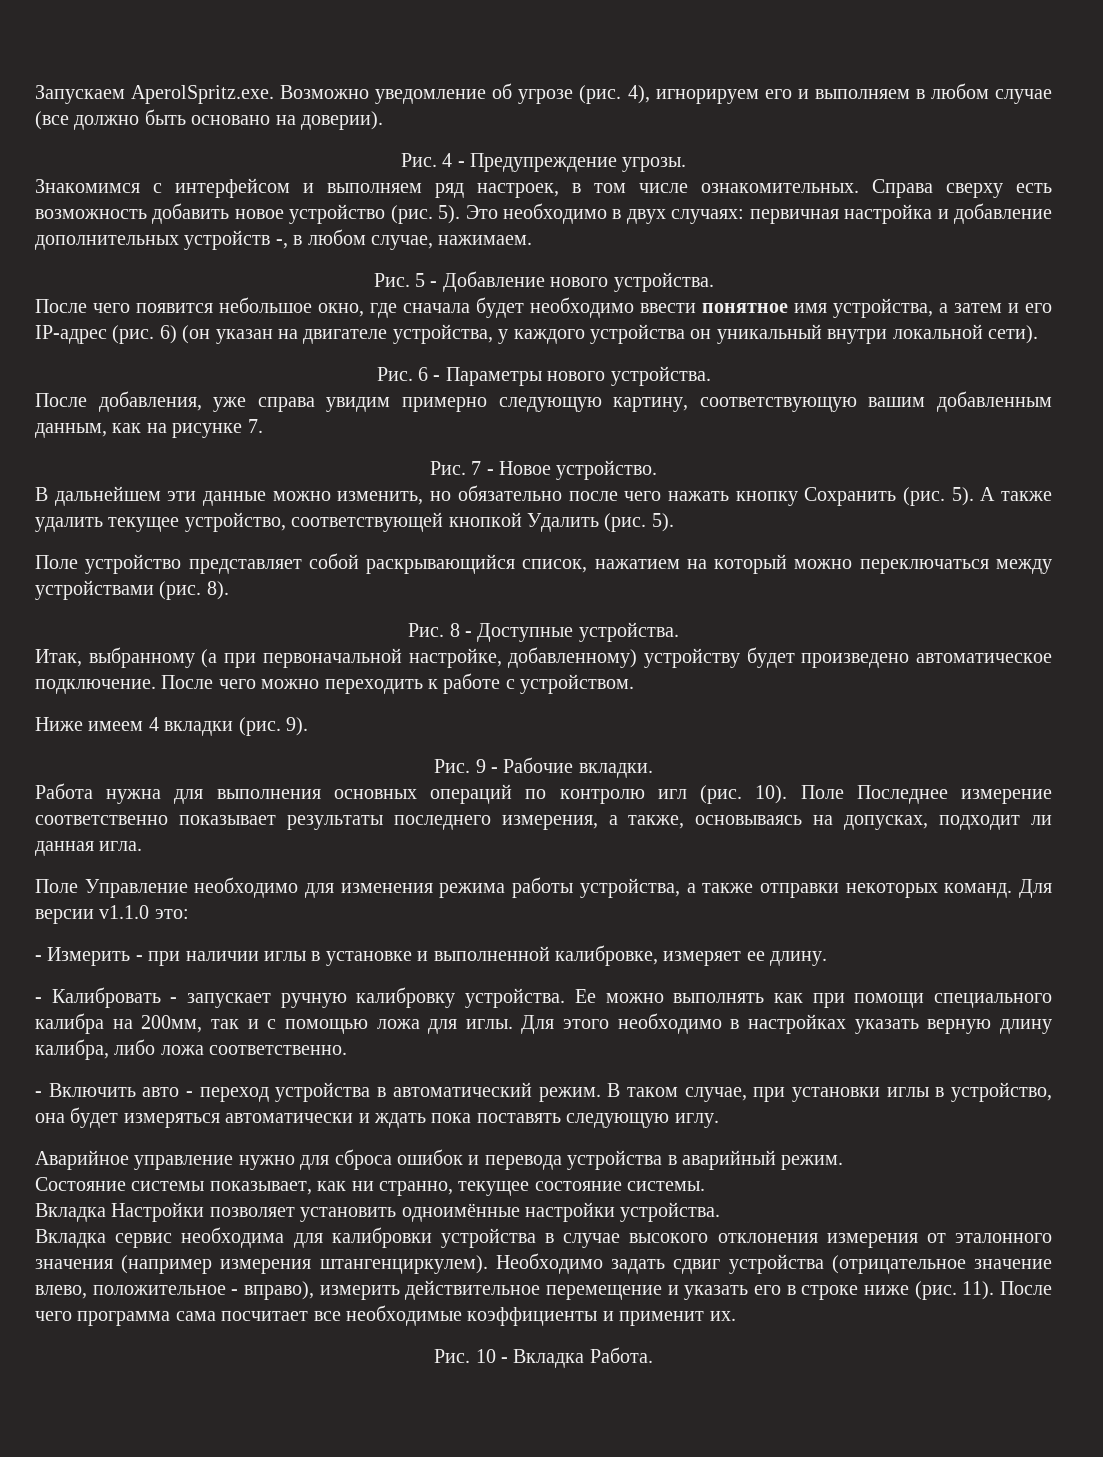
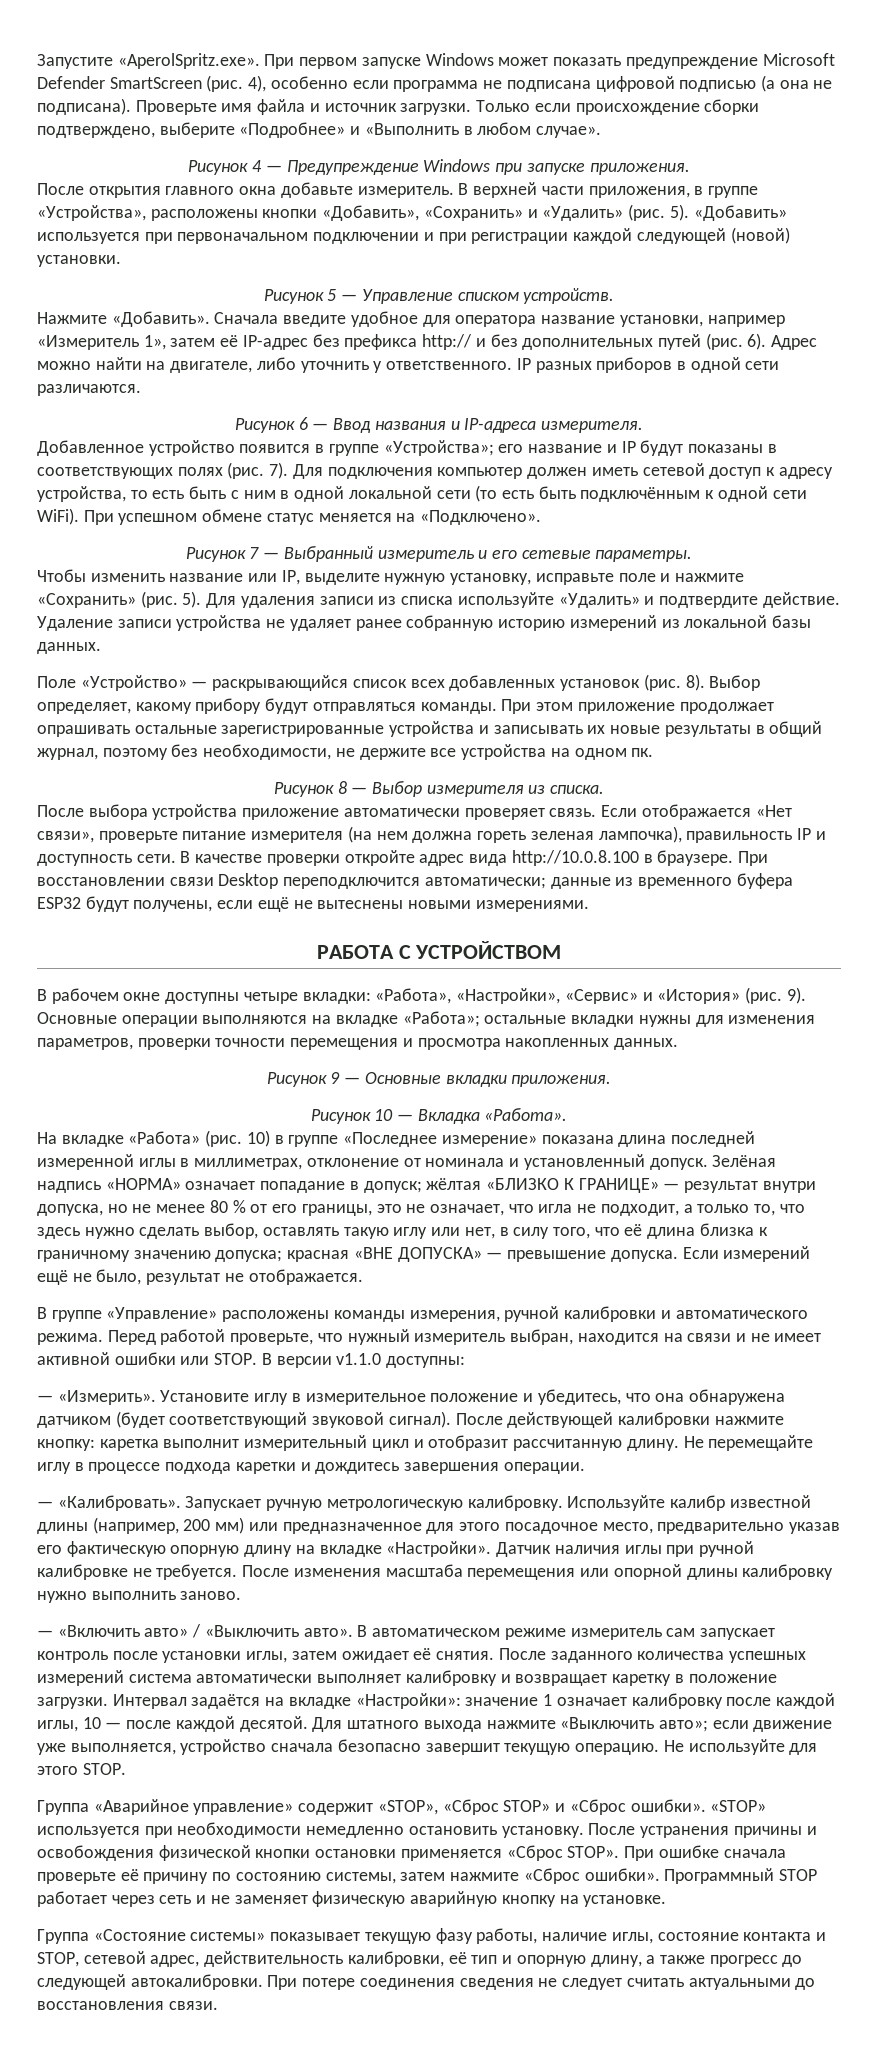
- Запускаем AperolSpritz.exe. Возможно уведомление об угрозе (рис. 4), игнорируем его и выполняем в любом случае (все должно быть основано на доверии).
- Рис. 4 - Предупреждение угрозы.
- Знакомимся с интерфейсом и выполняем ряд настроек, в том числе ознакомительных. Справа сверху есть возможность добавить новое устройство (рис. 5). Это необходимо в двух случаях: первичная настройка и добавление дополнительных устройств -, в любом случае, нажимаем.
- Рис. 5 - Добавление нового устройства.
- После чего появится небольшое окно, где сначала будет необходимо ввести понятное имя устройства, а затем и его IP-адрес (рис. 6) (он указан на двигателе устройства, у каждого устройства он уникальный внутри локальной сети).
- Рис. 6 - Параметры нового устройства.
- После добавления, уже справа увидим примерно следующую картину, соответствующую вашим добавленным данным, как на рисунке 7.
- Рис. 7 - Новое устройство.
- В дальнейшем эти данные можно изменить, но обязательно после чего нажать кнопку Сохранить (рис. 5). А также удалить текущее устройство, соответствующей кнопкой Удалить (рис. 5).
- Поле устройство представляет собой раскрывающийся список, нажатием на который можно переключаться между устройствами (рис. 8).
- Рис. 8 - Доступные устройства.
- Итак, выбранному (а при первоначальной настройке, добавленному) устройству будет произведено автоматическое подключение. После чего можно переходить к работе с устройством.
- Ниже имеем 4 вкладки (рис. 9).
- Рис. 9 - Рабочие вкладки.
- Работа нужна для выполнения основных операций по контролю игл (рис. 10). Поле Последнее измерение соответственно показывает результаты последнего измерения, а также, основываясь на допусках, подходит ли данная игла.
- Поле Управление необходимо для изменения режима работы устройства, а также отправки некоторых команд. Для версии v1.1.0 это:
- - Измерить - при наличии иглы в установке и выполненной калибровке, измеряет ее длину.
- - Калибровать - запускает ручную калибровку устройства. Ее можно выполнять как при помощи специального калибра на 200мм, так и с помощью ложа для иглы. Для этого необходимо в настройках указать верную длину калибра, либо ложа соответственно.
- - Включить авто - переход устройства в автоматический режим. В таком случае, при установки иглы в устройство, она будет измеряться автоматически и ждать пока поставять следующую иглу.
- Аварийное управление нужно для сброса ошибок и перевода устройства в аварийный режим.
- Состояние системы показывает, как ни странно, текущее состояние системы.
- Вкладка Настройки позволяет установить одноимённые настройки устройства.
- Вкладка сервис необходима для калибровки устройства в случае высокого отклонения измерения от эталонного значения (например измерения штангенциркулем). Необходимо задать сдвиг устройства (отрицательное значение влево, положительное - вправо), измерить действительное перемещение и указать его в строке ниже (рис. 11). После чего программа сама посчитает все необходимые коэффициенты и применит их.
- Рис. 10 - Вкладка Работа.
+ Запустите «AperolSpritz.exe». При первом запуске Windows может показать предупреждение Microsoft Defender SmartScreen (рис. 4), особенно если программа не подписана цифровой подписью (а она не подписана). Проверьте имя файла и источник загрузки. Только если происхождение сборки подтверждено, выберите «Подробнее» и «Выполнить в любом случае».
+ Рисунок 4 — Предупреждение Windows при запуске приложения.
+ После открытия главного окна добавьте измеритель. В верхней части приложения, в группе «Устройства», расположены кнопки «Добавить», «Сохранить» и «Удалить» (рис. 5). «Добавить» используется при первоначальном подключении и при регистрации каждой следующей (новой) установки.
+ Рисунок 5 — Управление списком устройств.
+ Нажмите «Добавить». Сначала введите удобное для оператора название установки, например «Измеритель 1», затем её IP-адрес без префикса http:// и без дополнительных путей (рис. 6). Адрес можно найти на двигателе, либо уточнить у ответственного. IP разных приборов в одной сети различаются.
+ Рисунок 6 — Ввод названия и IP-адреса измерителя.
+ Добавленное устройство появится в группе «Устройства»; его название и IP будут показаны в соответствующих полях (рис. 7). Для подключения компьютер должен иметь сетевой доступ к адресу устройства, то есть быть с ним в одной локальной сети (то есть быть подключённым к одной сети WiFi). При успешном обмене статус меняется на «Подключено».
+ Рисунок 7 — Выбранный измеритель и его сетевые параметры.
+ Чтобы изменить название или IP, выделите нужную установку, исправьте поле и нажмите «Сохранить» (рис. 5). Для удаления записи из списка используйте «Удалить» и подтвердите действие. Удаление записи устройства не удаляет ранее собранную историю измерений из локальной базы данных.
+ Поле «Устройство» — раскрывающийся список всех добавленных установок (рис. 8). Выбор определяет, какому прибору будут отправляться команды. При этом приложение продолжает опрашивать остальные зарегистрированные устройства и записывать их новые результаты в общий журнал, поэтому без необходимости, не держите все устройства на одном пк.
+ Рисунок 8 — Выбор измерителя из списка.
+ После выбора устройства приложение автоматически проверяет связь. Если отображается «Нет связи», проверьте питание измерителя (на нем должна гореть зеленая лампочка), правильность IP и доступность сети. В качестве проверки откройте адрес вида http://10.0.8.100 в браузере. При восстановлении связи Desktop переподключится автоматически; данные из временного буфера ESP32 будут получены, если ещё не вытеснены новыми измерениями.
+ РАБОТА С УСТРОЙСТВОМ
+ В рабочем окне доступны четыре вкладки: «Работа», «Настройки», «Сервис» и «История» (рис. 9). Основные операции выполняются на вкладке «Работа»; остальные вкладки нужны для изменения параметров, проверки точности перемещения и просмотра накопленных данных.
+ Рисунок 9 — Основные вкладки приложения.
+ Рисунок 10 — Вкладка «Работа».
+ На вкладке «Работа» (рис. 10) в группе «Последнее измерение» показана длина последней измеренной иглы в миллиметрах, отклонение от номинала и установленный допуск. Зелёная надпись «НОРМА» означает попадание в допуск; жёлтая «БЛИЗКО К ГРАНИЦЕ» — результат внутри допуска, но не менее 80 % от его границы, это не означает, что игла не подходит, а только то, что здесь нужно сделать выбор, оставлять такую иглу или нет, в силу того, что её длина близка к граничному значению допуска; красная «ВНЕ ДОПУСКА» — превышение допуска. Если измерений ещё не было, результат не отображается.
+ В группе «Управление» расположены команды измерения, ручной калибровки и автоматического режима. Перед работой проверьте, что нужный измеритель выбран, находится на связи и не имеет активной ошибки или STOP. В версии v1.1.0 доступны:
+ — «Измерить». Установите иглу в измерительное положение и убедитесь, что она обнаружена датчиком (будет соответствующий звуковой сигнал). После действующей калибровки нажмите кнопку: каретка выполнит измерительный цикл и отобразит рассчитанную длину. Не перемещайте иглу в процессе подхода каретки и дождитесь завершения операции.
+ — «Калибровать». Запускает ручную метрологическую калибровку. Используйте калибр известной длины (например, 200 мм) или предназначенное для этого посадочное место, предварительно указав его фактическую опорную длину на вкладке «Настройки». Датчик наличия иглы при ручной калибровке не требуется. После изменения масштаба перемещения или опорной длины калибровку нужно выполнить заново.
+ — «Включить авто» / «Выключить авто». В автоматическом режиме измеритель сам запускает контроль после установки иглы, затем ожидает её снятия. После заданного количества успешных измерений система автоматически выполняет калибровку и возвращает каретку в положение загрузки. Интервал задаётся на вкладке «Настройки»: значение 1 означает калибровку после каждой иглы, 10 — после каждой десятой. Для штатного выхода нажмите «Выключить авто»; если движение уже выполняется, устройство сначала безопасно завершит текущую операцию. Не используйте для этого STOP.
+ Группа «Аварийное управление» содержит «STOP», «Сброс STOP» и «Сброс ошибки». «STOP» используется при необходимости немедленно остановить установку. После устранения причины и освобождения физической кнопки остановки применяется «Сброс STOP». При ошибке сначала проверьте её причину по состоянию системы, затем нажмите «Сброс ошибки». Программный STOP работает через сеть и не заменяет физическую аварийную кнопку на установке.
+ Группа «Состояние системы» показывает текущую фазу работы, наличие иглы, состояние контакта и STOP, сетевой адрес, действительность калибровки, её тип и опорную длину, а также прогресс до следующей автокалибровки. При потере соединения сведения не следует считать актуальными до восстановления связи.

